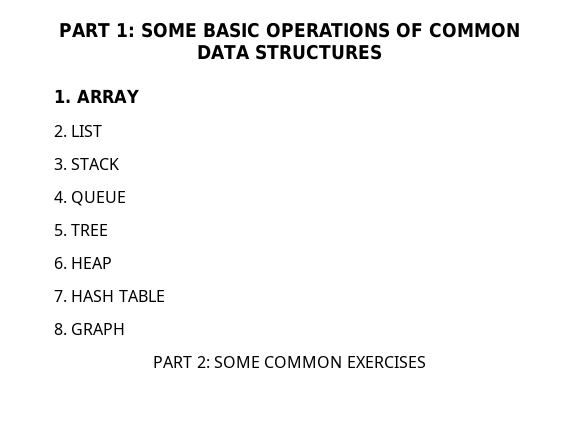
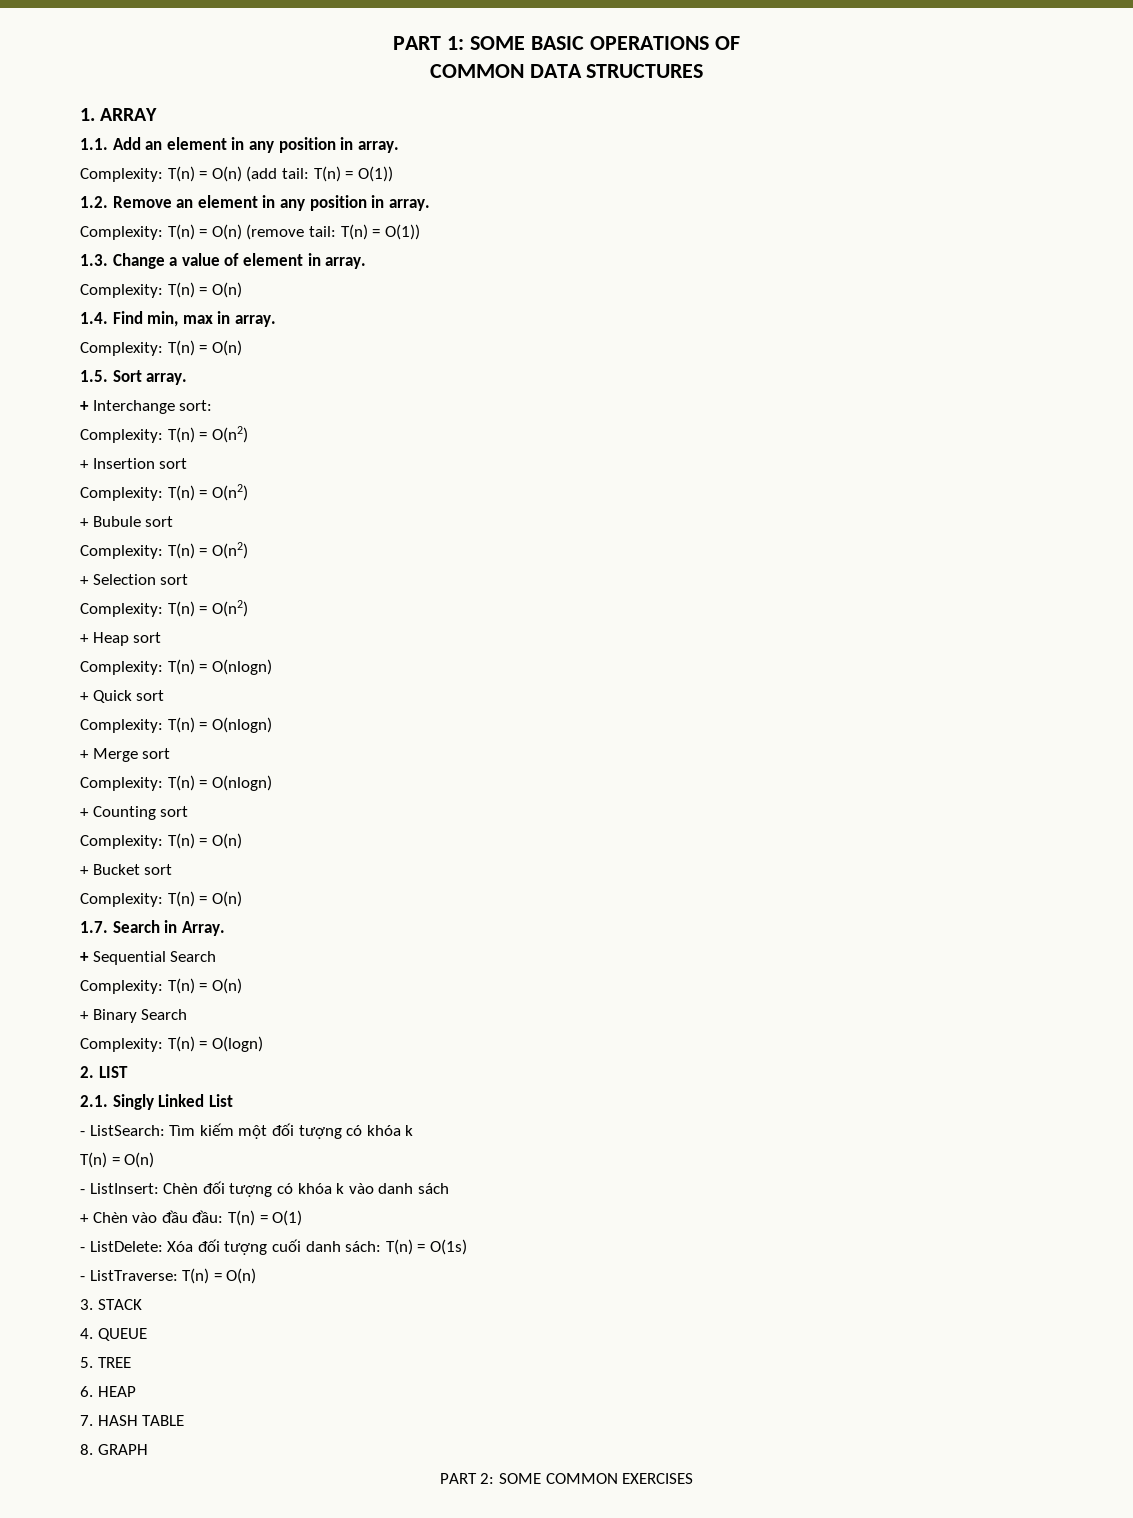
- PART 1: SOME BASIC OPERATIONS OF COMMON DATA STRUCTURES
+ PART 1: SOME BASIC OPERATIONS OF
+ COMMON DATA STRUCTURES
+ 1.1. Add an element in any position in array.
+ Complexity: T(n) = O(n) (add tail: T(n) = O(1))
+ 1.2. Remove an element in any position in array.
+ Complexity: T(n) = O(n) (remove tail: T(n) = O(1))
+ 1.3. Change a value of element in array.
+ Complexity: T(n) = O(n)
+ 1.4. Find min, max in array.
+ Complexity: T(n) = O(n)
+ 1.5. Sort array.
+ + Interchange sort:
+ Complexity: T(n) = O(n2)
+ + Insertion sort
+ Complexity: T(n) = O(n2)
+ + Bubule sort
+ Complexity: T(n) = O(n2)
+ + Selection sort
+ Complexity: T(n) = O(n2)
+ + Heap sort
+ Complexity: T(n) = O(nlogn)
+ + Quick sort
+ Complexity: T(n) = O(nlogn)
+ + Merge sort
+ Complexity: T(n) = O(nlogn)
+ + Counting sort
+ Complexity: T(n) = O(n)
+ + Bucket sort
+ Complexity: T(n) = O(n)
+ 1.7. Search in Array.
+ + Sequential Search
+ Complexity: T(n) = O(n)
+ + Binary Search
+ Complexity: T(n) = O(logn)
  2. LIST
+ 2.1. Singly Linked List
+ - ListSearch: Tìm kiếm một đối tượng có khóa k
+ T(n) = O(n)
+ - ListInsert: Chèn đối tượng có khóa k vào danh sách
+ + Chèn vào đầu đầu: T(n) = O(1)
+ - ListDelete: Xóa đối tượng cuối danh sách: T(n) = O(1s)
+ - ListTraverse: T(n) = O(n)

